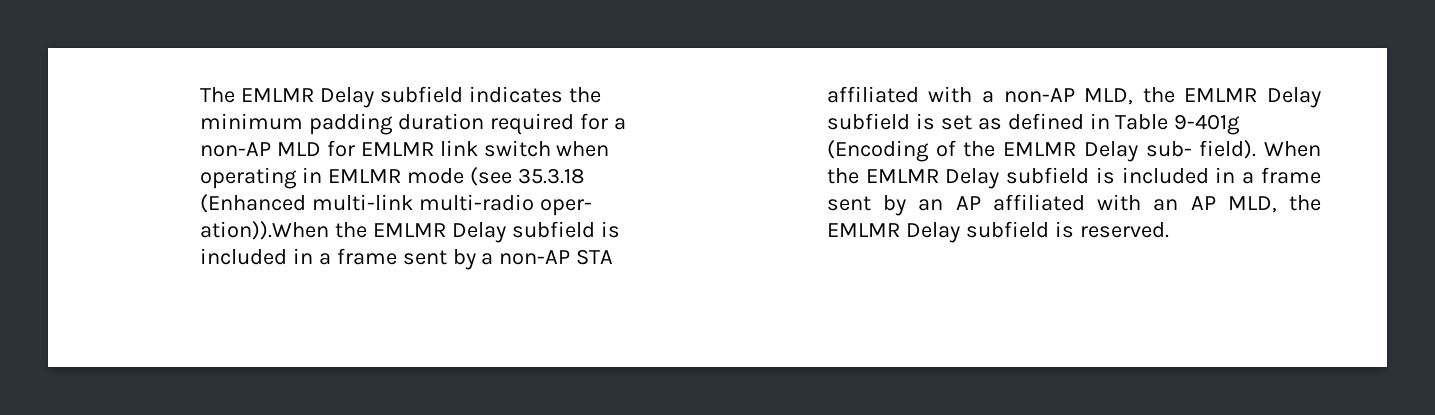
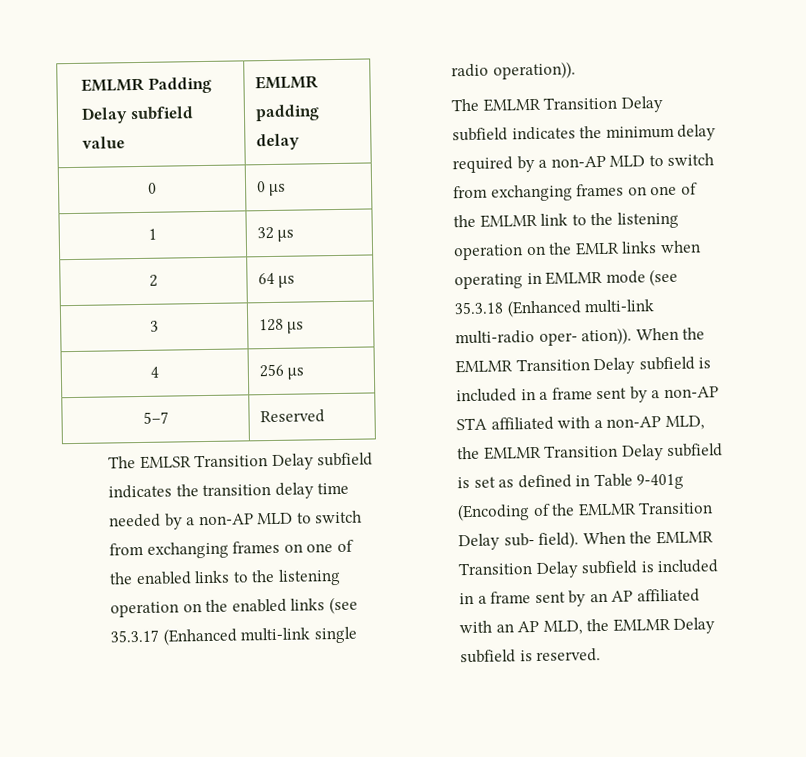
+ EMLMR Padding Delay subfield value | EMLMR padding delay
+ 0 | 0 µs
+ 1 | 32 µs
+ 2 | 64 µs
+ 3 | 128 µs
+ 4 | 256 µs
+ 5–7 | Reserved
+ The EMLSR Transition Delay subfield indicates the transition delay time needed by a non-AP MLD to switch from exchanging frames on one of the enabled links to the listening operation on the enabled links (see 35.3.17 (Enhanced multi-link single radio operation)).
- The EMLMR Delay subfield indicates the minimum padding duration required for a non-AP MLD for EMLMR link switch when operating in EMLMR mode (see 35.3.18 (Enhanced multi-link multi-radio oper- ation)).When the EMLMR Delay subfield is included in a frame sent by a non-AP STA affiliated with a non-AP MLD, the EMLMR Delay subfield is set as defined in Table 9-401g (Encoding of the EMLMR Delay sub- field).
+ The EMLMR Transition Delay subfield indicates the minimum delay required by a non-AP MLD to switch from exchanging frames on one of the EMLMR link to the listening operation on the EMLR links when operating in EMLMR mode (see 35.3.18 (Enhanced multi-link multi-radio oper- ation)). When the EMLMR Transition Delay subfield is included in a frame sent by a non-AP STA affiliated with a non-AP MLD, the EMLMR Transition Delay subfield is set as defined in Table 9-401g (Encoding of the EMLMR Transition Delay sub- field).
- When the EMLMR Delay subfield is included in a frame sent by an AP affiliated with an AP MLD, the EMLMR Delay subfield is reserved.
+ When the EMLMR Transition Delay subfield is included in a frame sent by an AP affiliated with an AP MLD, the EMLMR Delay subfield is reserved.

